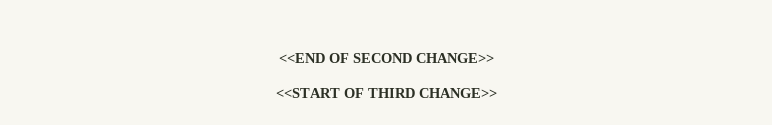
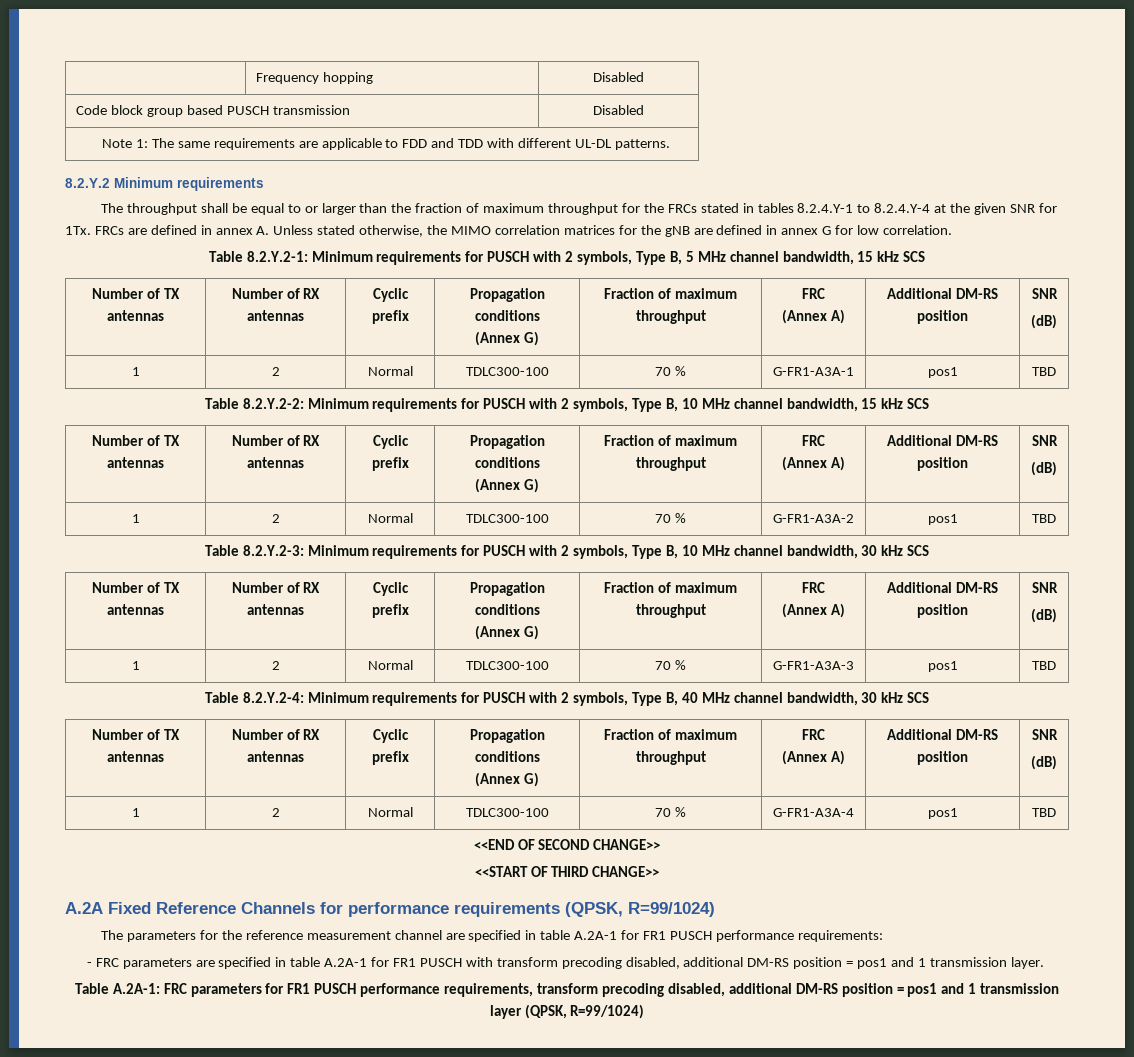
+ | Frequency hopping | Disabled
+ Code block group based PUSCH transmission | Disabled
+ Note 1: The same requirements are applicable to FDD and TDD with different UL-DL patterns.
+ 8.2.Y.2 Minimum requirements
+ The throughput shall be equal to or larger than the fraction of maximum throughput for the FRCs stated in tables 8.2.4.Y-1 to 8.2.4.Y-4 at the given SNR for 1Tx. FRCs are defined in annex A. Unless stated otherwise, the MIMO correlation matrices for the gNB are defined in annex G for low correlation.
+ Table 8.2.Y.2-1: Minimum requirements for PUSCH with 2 symbols, Type B, 5 MHz channel bandwidth, 15 kHz SCS
+ Number of TX antennas | Number of RX antennas | Cyclic prefix | Propagation conditions
+ (Annex G) | Fraction of maximum throughput | FRC
+ (Annex A) | Additional DM-RS position | SNR
+ (dB)
+ 1 | 2 | Normal | TDLC300-100 | 70 % | G-FR1-A3A-1 | pos1 | TBD
+ Table 8.2.Y.2-2: Minimum requirements for PUSCH with 2 symbols, Type B, 10 MHz channel bandwidth, 15 kHz SCS
+ Number of TX antennas | Number of RX antennas | Cyclic prefix | Propagation conditions
+ (Annex G) | Fraction of maximum throughput | FRC
+ (Annex A) | Additional DM-RS position | SNR
+ (dB)
+ 1 | 2 | Normal | TDLC300-100 | 70 % | G-FR1-A3A-2 | pos1 | TBD
+ Table 8.2.Y.2-3: Minimum requirements for PUSCH with 2 symbols, Type B, 10 MHz channel bandwidth, 30 kHz SCS
+ Number of TX antennas | Number of RX antennas | Cyclic prefix | Propagation conditions
+ (Annex G) | Fraction of maximum throughput | FRC
+ (Annex A) | Additional DM-RS position | SNR
+ (dB)
+ 1 | 2 | Normal | TDLC300-100 | 70 % | G-FR1-A3A-3 | pos1 | TBD
+ Table 8.2.Y.2-4: Minimum requirements for PUSCH with 2 symbols, Type B, 40 MHz channel bandwidth, 30 kHz SCS
+ Number of TX antennas | Number of RX antennas | Cyclic prefix | Propagation conditions
+ (Annex G) | Fraction of maximum throughput | FRC
+ (Annex A) | Additional DM-RS position | SNR
+ (dB)
+ 1 | 2 | Normal | TDLC300-100 | 70 % | G-FR1-A3A-4 | pos1 | TBD
+ A.2A Fixed Reference Channels for performance requirements (QPSK, R=99/1024)
+ The parameters for the reference measurement channel are specified in table A.2A-1 for FR1 PUSCH performance requirements:
+ - FRC parameters are specified in table A.2A-1 for FR1 PUSCH with transform precoding disabled, additional DM-RS position = pos1 and 1 transmission layer.
+ Table A.2A-1: FRC parameters for FR1 PUSCH performance requirements, transform precoding disabled, additional DM-RS position = pos1 and 1 transmission layer (QPSK, R=99/1024)

